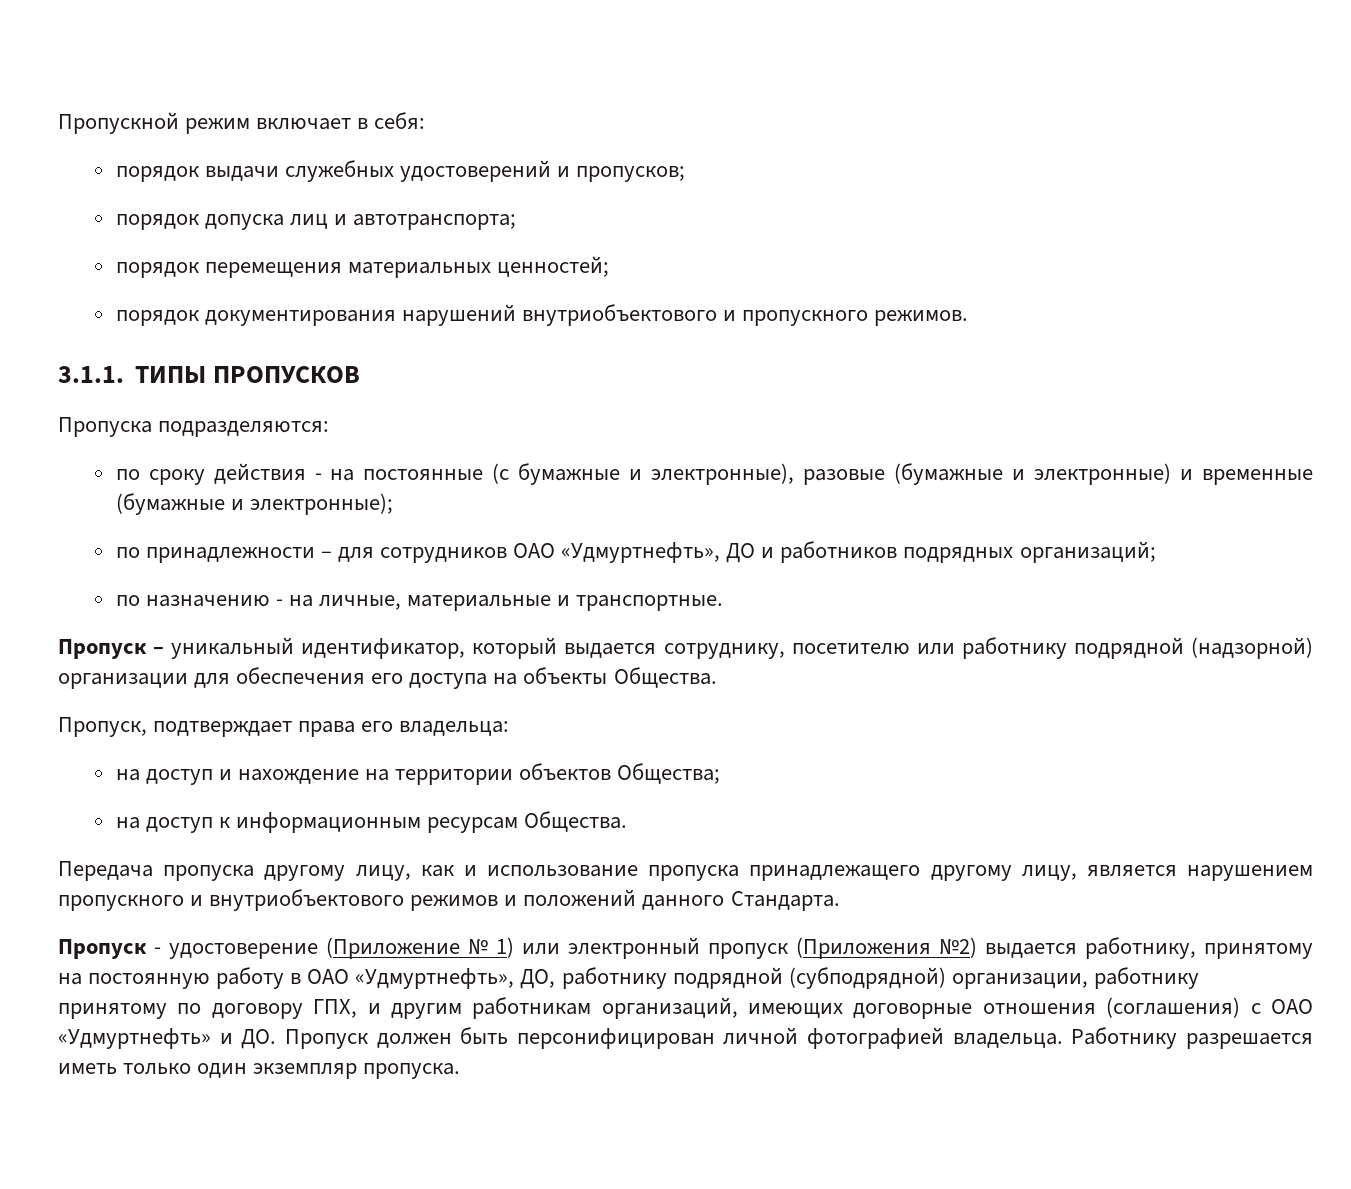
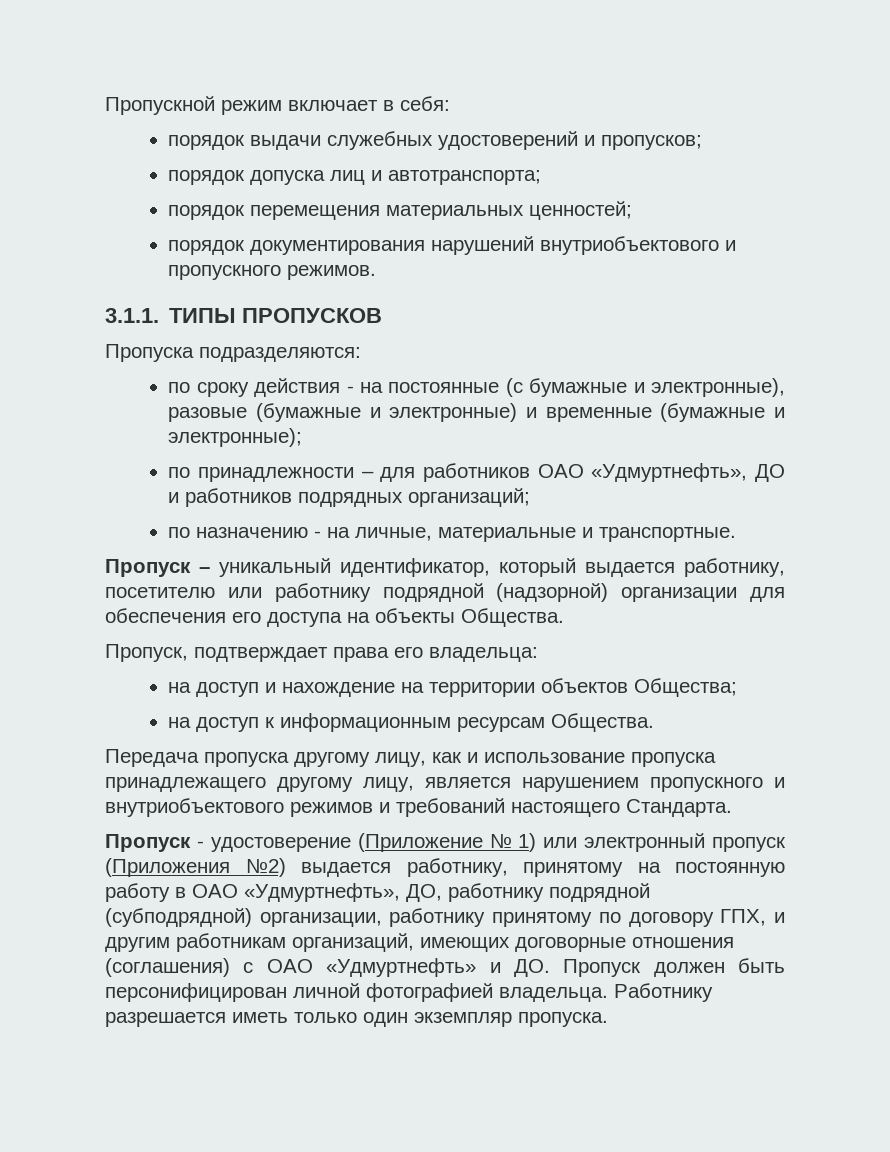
- по принадлежности – для сотрудников ОАО «Удмуртнефть», ДО и работников подрядных организаций;
+ по принадлежности – для работников ОАО «Удмуртнефть», ДО и работников подрядных организаций;
- Пропуск – уникальный идентификатор, который выдается сотруднику, посетителю или работнику подрядной (надзорной) организации для обеспечения его доступа на объекты Общества.
+ Пропуск – уникальный идентификатор, который выдается работнику, посетителю или работнику подрядной (надзорной) организации для обеспечения его доступа на объекты Общества.
- Передача пропуска другому лицу, как и использование пропуска принадлежащего другому лицу, является нарушением пропускного и внутриобъектового режимов и положений данного Стандарта.
+ Передача пропуска другому лицу, как и использование пропуска принадлежащего другому лицу, является нарушением пропускного и внутриобъектового режимов и требований настоящего Стандарта.

